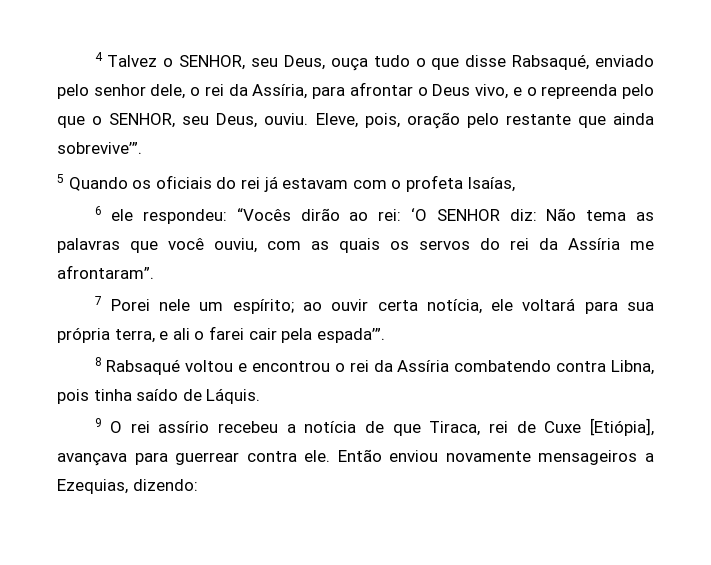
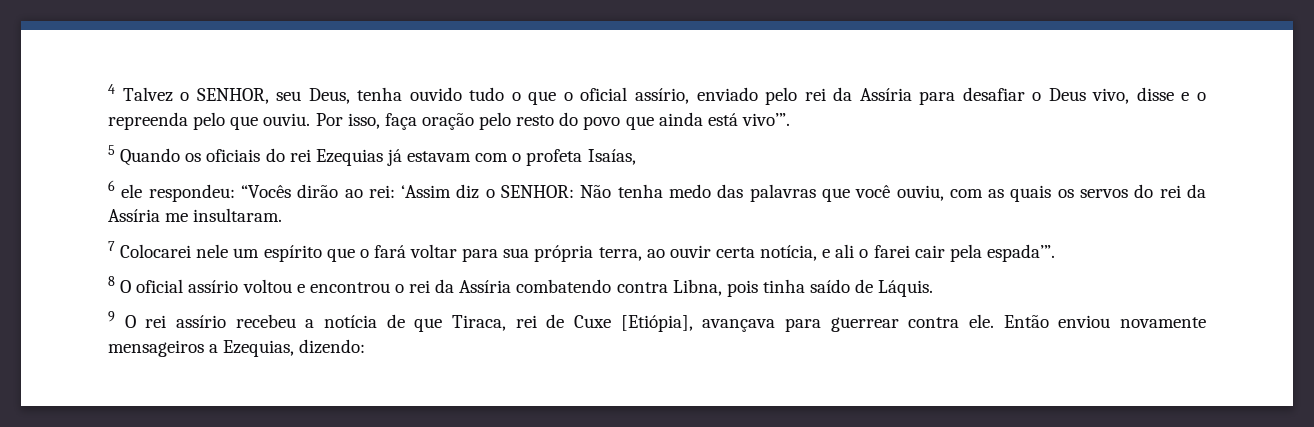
- 4 Talvez o SENHOR, seu Deus, ouça tudo o que disse Rabsaqué, enviado pelo senhor dele, o rei da Assíria, para afrontar o Deus vivo, e o repreenda pelo que o SENHOR, seu Deus, ouviu. Eleve, pois, oração pelo restante que ainda sobrevive’”.
+ 4 Talvez o SENHOR, seu Deus, tenha ouvido tudo o que o oficial assírio, enviado pelo rei da Assíria para desafiar o Deus vivo, disse e o repreenda pelo que ouviu. Por isso, faça oração pelo resto do povo que ainda está vivo’”.
- 5 Quando os oficiais do rei já estavam com o profeta Isaías,
+ 5 Quando os oficiais do rei Ezequias já estavam com o profeta Isaías,
- 6 ele respondeu: “Vocês dirão ao rei: ‘O SENHOR diz: Não tema as palavras que você ouviu, com as quais os servos do rei da Assíria me afrontaram”.
+ 6 ele respondeu: “Vocês dirão ao rei: ‘Assim diz o SENHOR: Não tenha medo das palavras que você ouviu, com as quais os servos do rei da Assíria me insultaram.
- 7 Porei nele um espírito; ao ouvir certa notícia, ele voltará para sua própria terra, e ali o farei cair pela espada’”.
+ 7 Colocarei nele um espírito que o fará voltar para sua própria terra, ao ouvir certa notícia, e ali o farei cair pela espada’”.
- 8 Rabsaqué voltou e encontrou o rei da Assíria combatendo contra Libna, pois tinha saído de Láquis.
+ 8 O oficial assírio voltou e encontrou o rei da Assíria combatendo contra Libna, pois tinha saído de Láquis.

